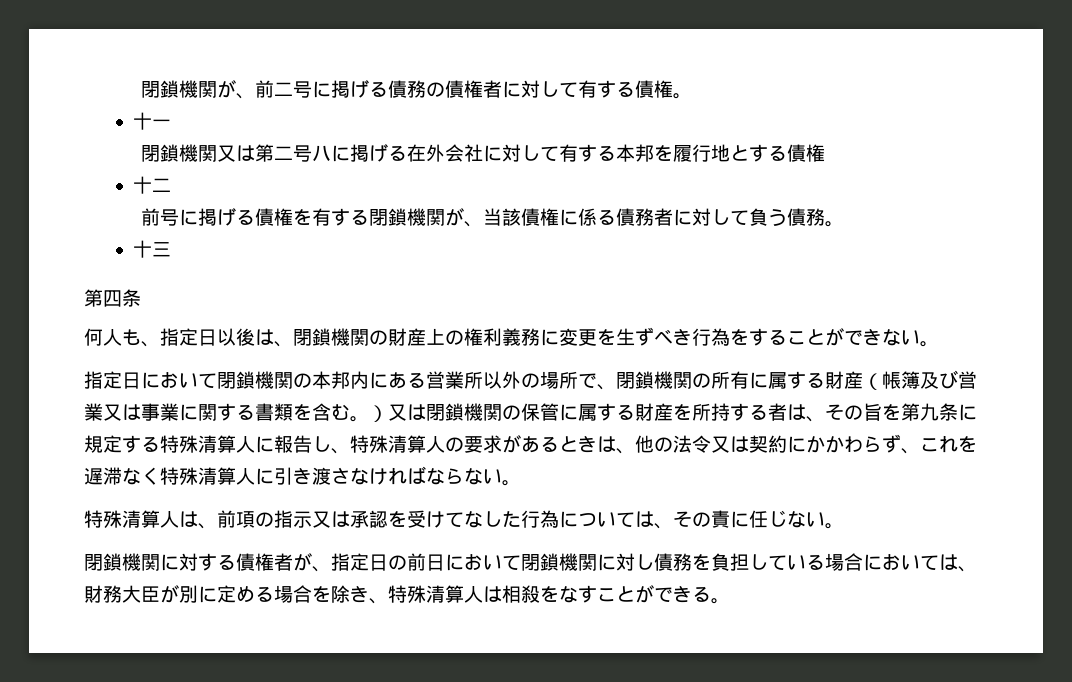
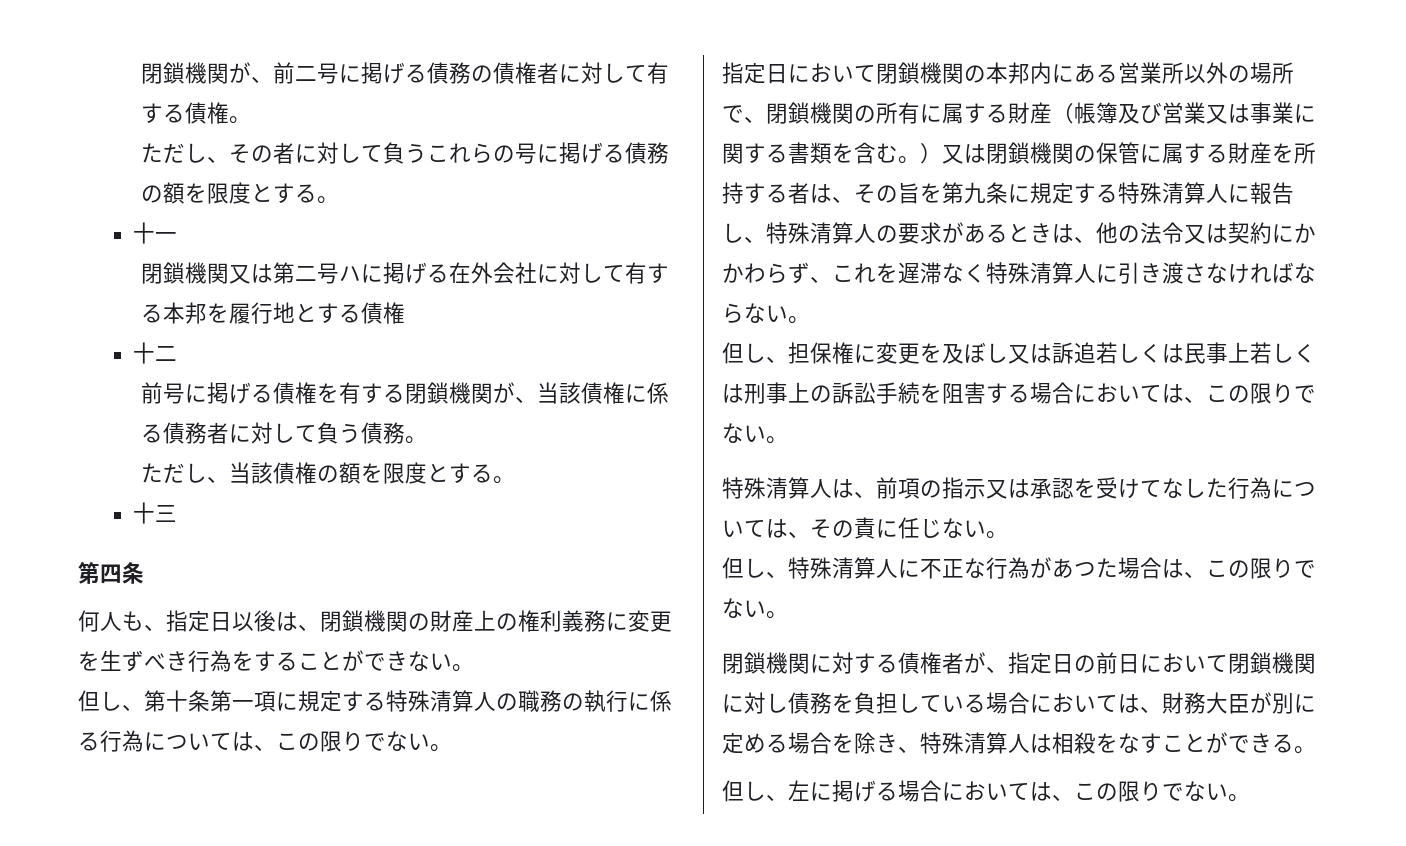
+ ただし、その者に対して負うこれらの号に掲げる債務の額を限度とする。
+ ただし、当該債権の額を限度とする。
+ 但し、第十条第一項に規定する特殊清算人の職務の執行に係る行為については、この限りでない。
+ 但し、担保権に変更を及ぼし又は訴追若しくは民事上若しくは刑事上の訴訟手続を阻害する場合においては、この限りでない。
+ 但し、特殊清算人に不正な行為があつた場合は、この限りでない。
+ 但し、左に掲げる場合においては、この限りでない。

